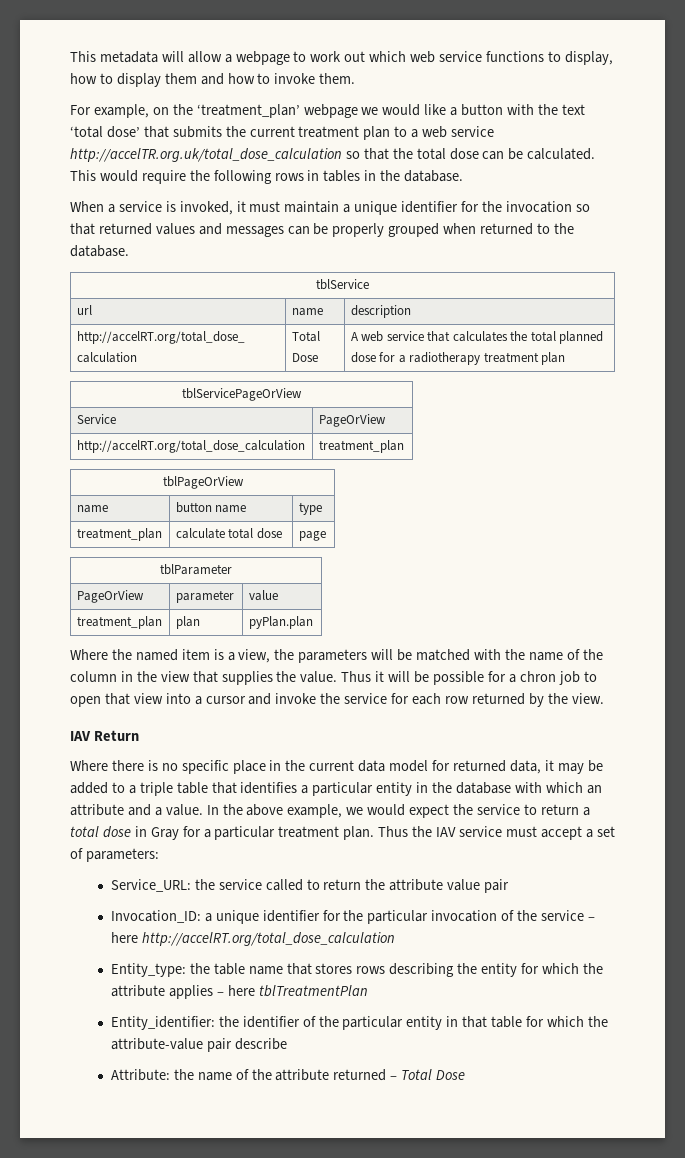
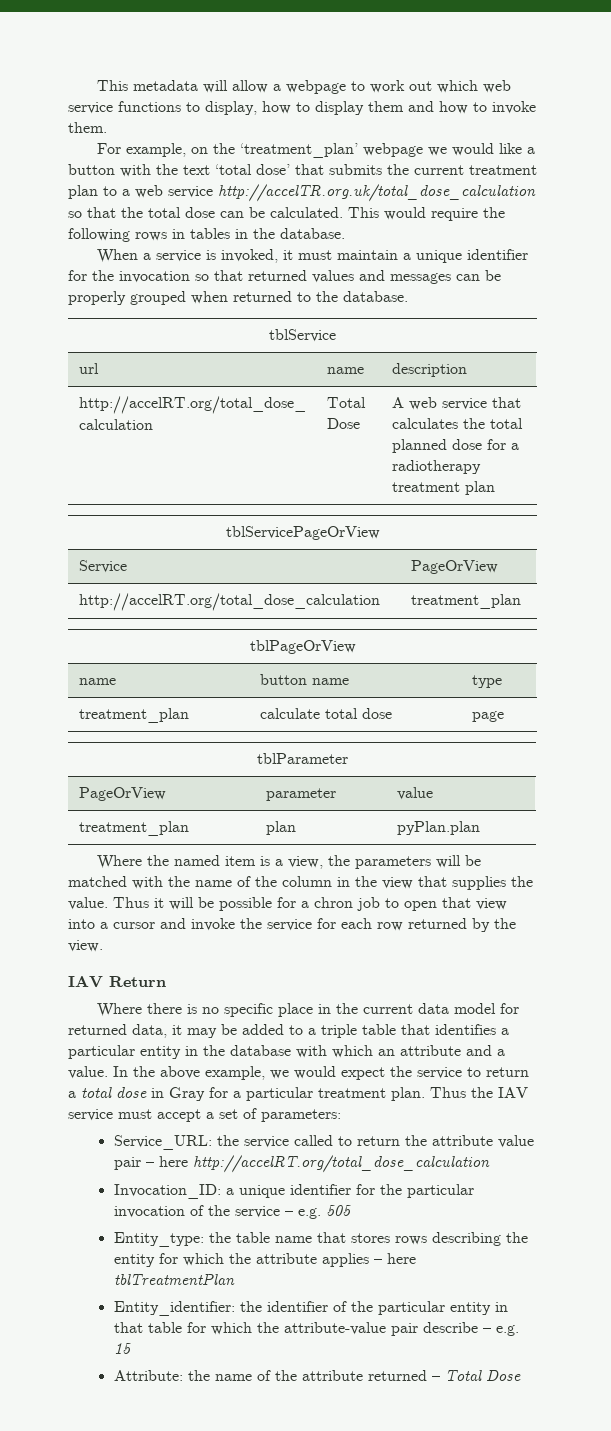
- Service_URL: the service called to return the attribute value pair
+ Service_URL: the service called to return the attribute value pair – here http://accelRT.org/total_dose_calculation
- Invocation_ID: a unique identifier for the particular invocation of the service – here http://accelRT.org/total_dose_calculation
+ Invocation_ID: a unique identifier for the particular invocation of the service – e.g. 505
- Entity_identifier: the identifier of the particular entity in that table for which the attribute-value pair describe
+ Entity_identifier: the identifier of the particular entity in that table for which the attribute-value pair describe – e.g. 15

